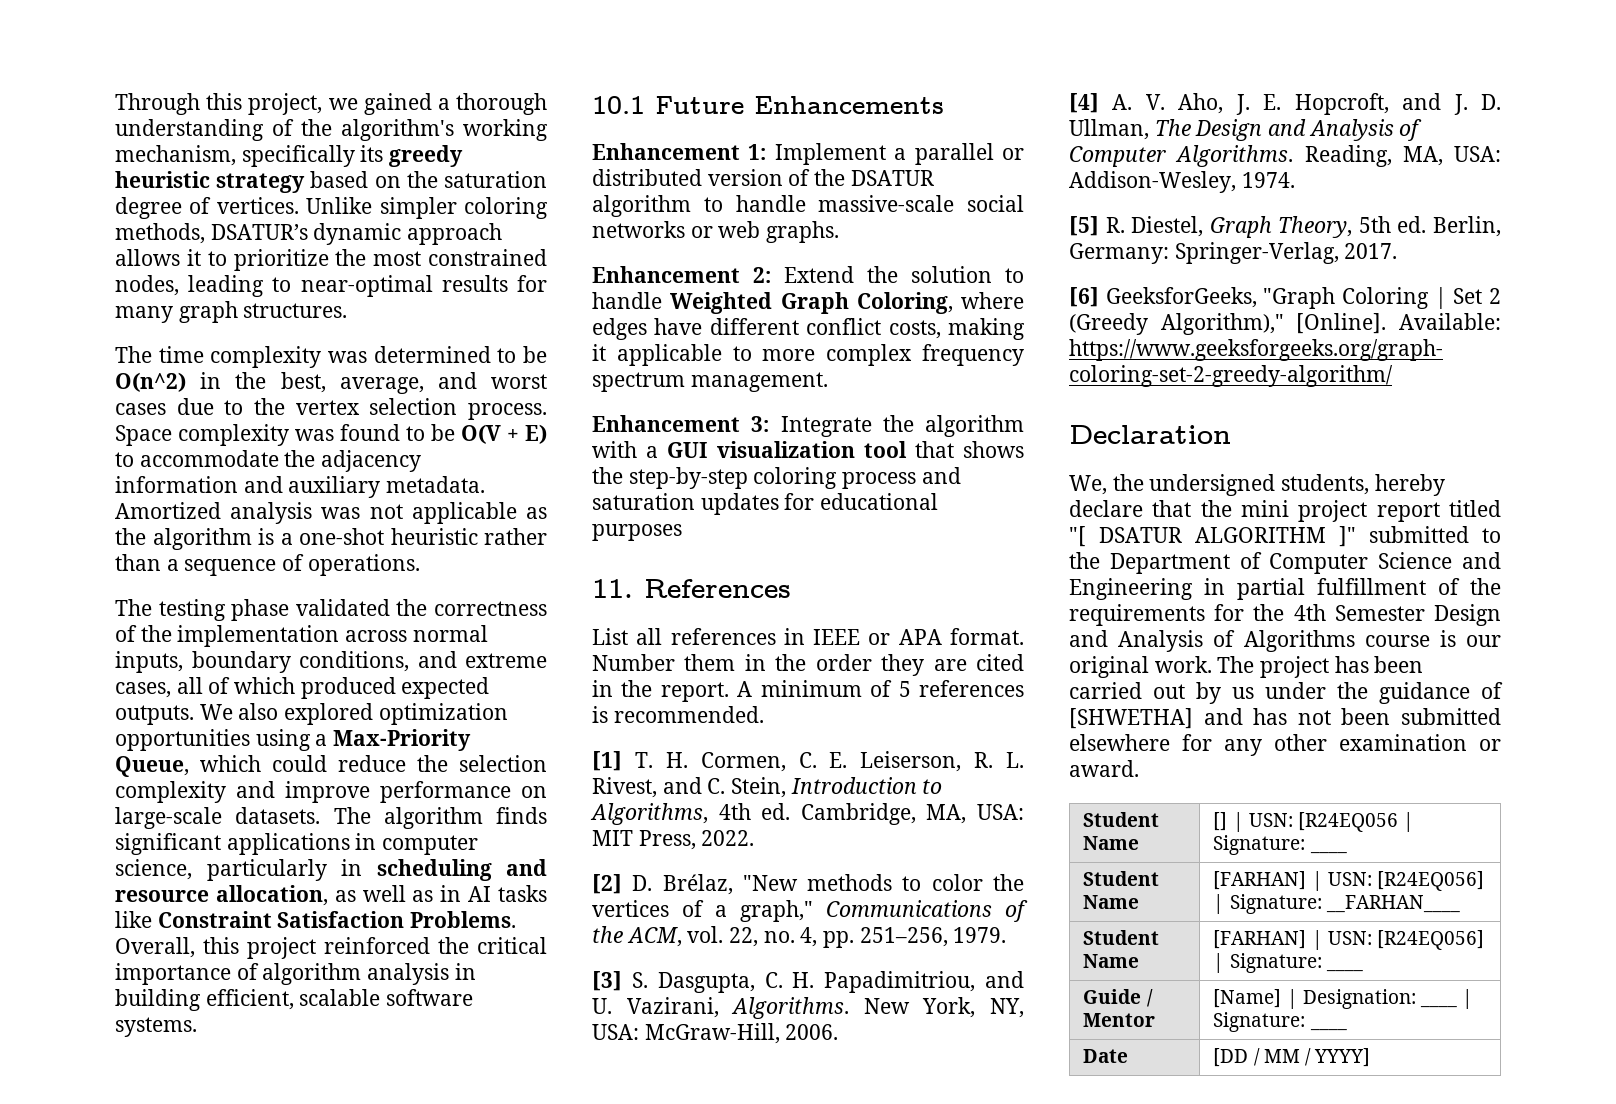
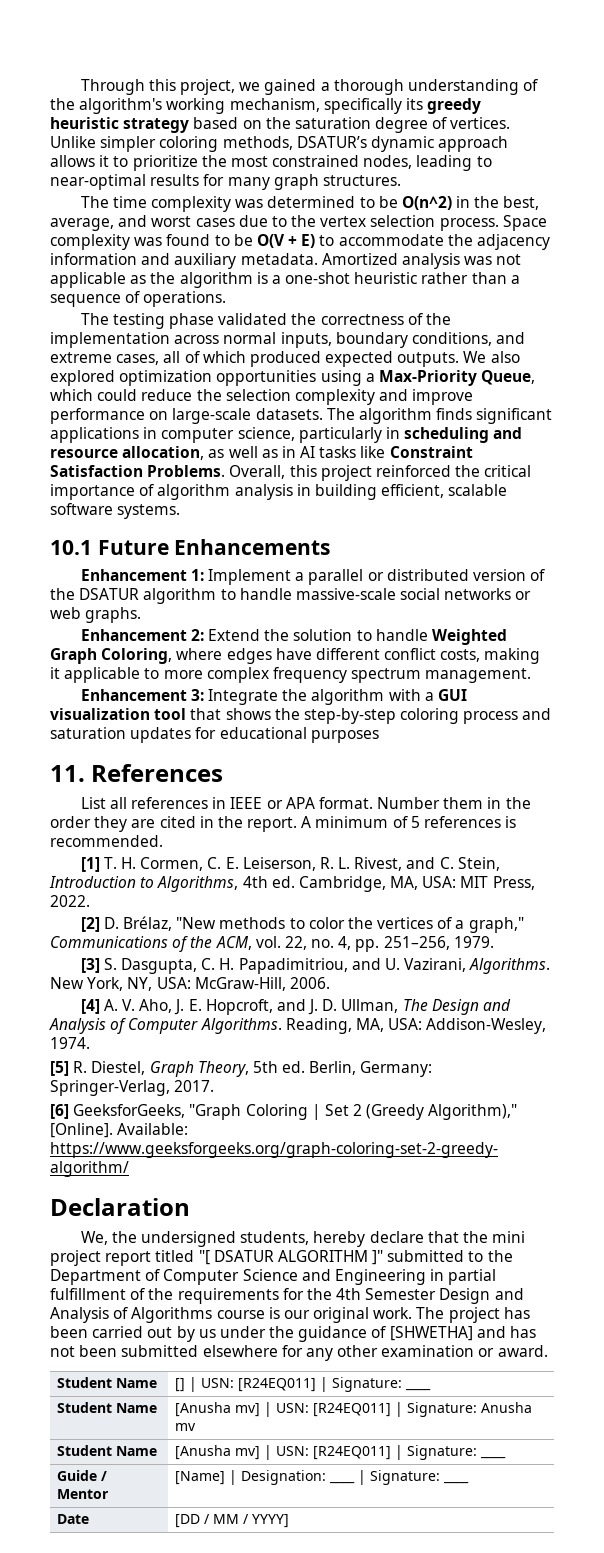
- Student Name | [] | USN: [R24EQ056 | Signature: ____
+ Student Name | [] | USN: [R24EQ011] | Signature: ____
- Student Name | [FARHAN] | USN: [R24EQ056] | Signature: __FARHAN____
- Student Name | [FARHAN] | USN: [R24EQ056] | Signature: ____
+ Student Name | [Anusha mv] | USN: [R24EQ011] | Signature: Anusha mv
+ Student Name | [Anusha mv] | USN: [R24EQ011] | Signature: ____

